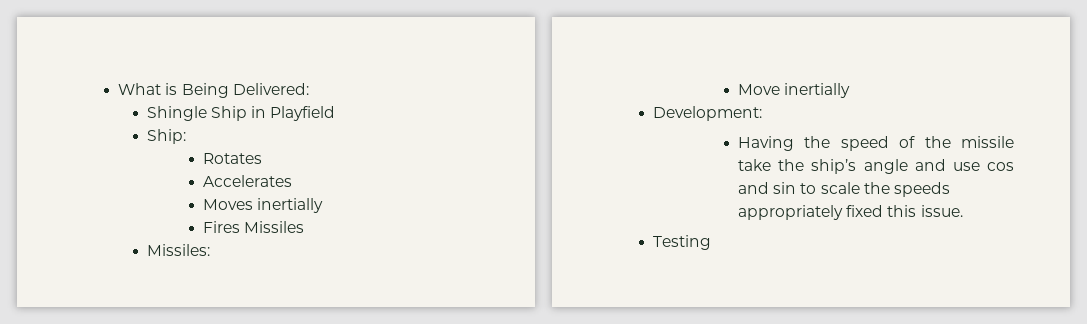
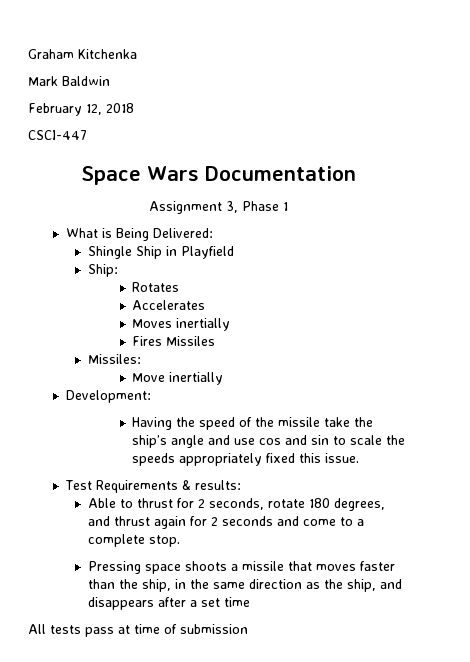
+ Graham Kitchenka
+ Mark Baldwin
+ February 12, 2018
+ CSCI-447
+ Space Wars Documentation
+ Assignment 3, Phase 1
- Testing
+ Test Requirements & results:
+ Able to thrust for 2 seconds, rotate 180 degrees, and thrust again for 2 seconds and come to a complete stop.
+ Pressing space shoots a missile that moves faster than the ship, in the same direction as the ship, and disappears after a set time
+ All tests pass at time of submission

